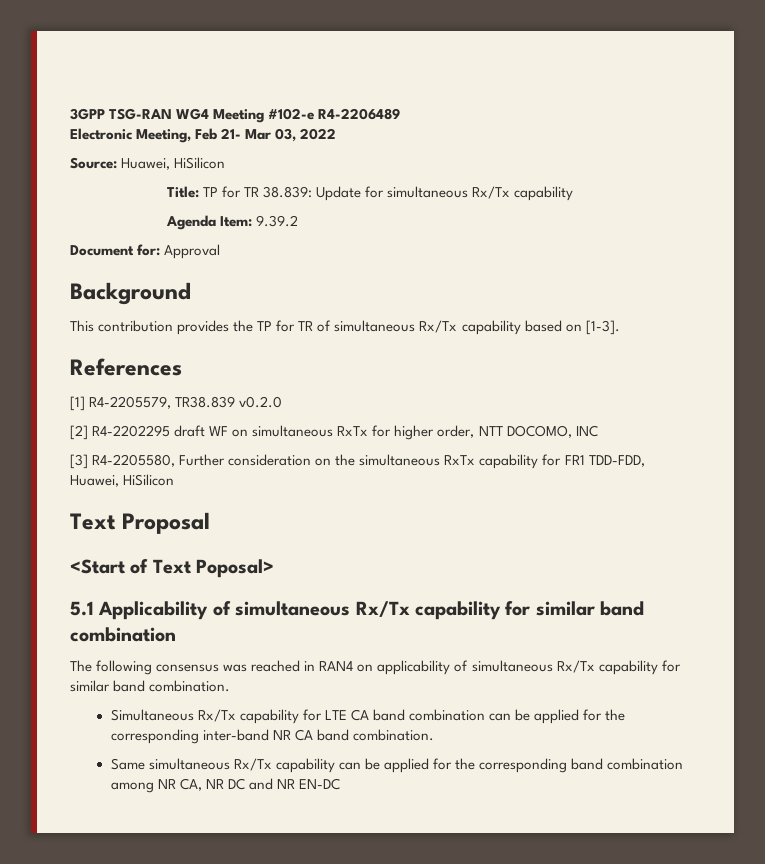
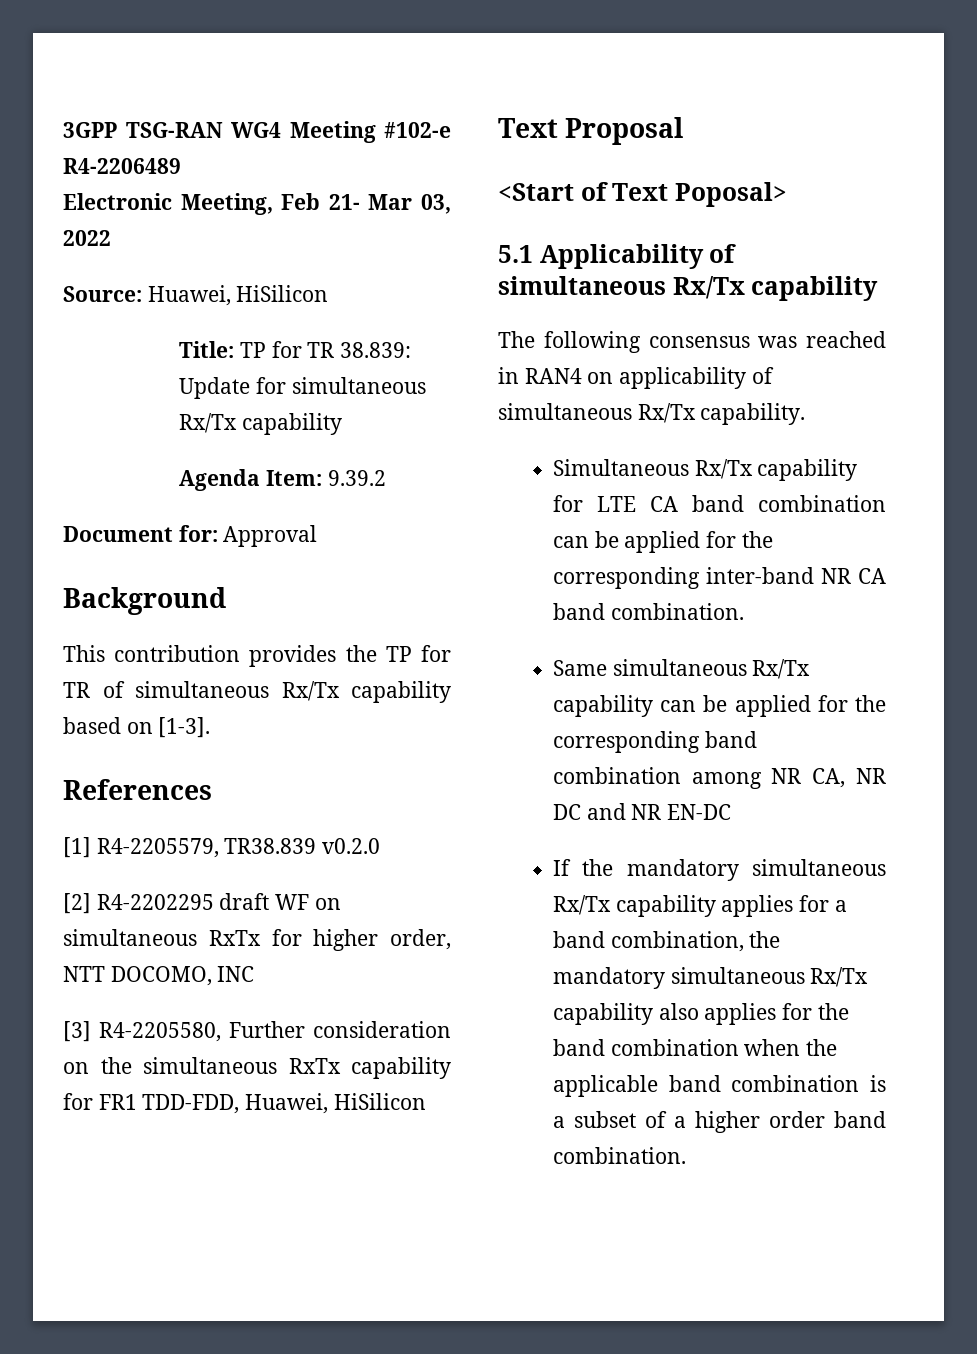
- 5.1 Applicability of simultaneous Rx/Tx capability for similar band combination
+ 5.1 Applicability of simultaneous Rx/Tx capability
- The following consensus was reached in RAN4 on applicability of simultaneous Rx/Tx capability for similar band combination.
+ The following consensus was reached in RAN4 on applicability of simultaneous Rx/Tx capability.
+ If the mandatory simultaneous Rx/Tx capability applies for a band combination, the mandatory simultaneous Rx/Tx capability also applies for the band combination when the applicable band combination is a subset of a higher order band combination.

